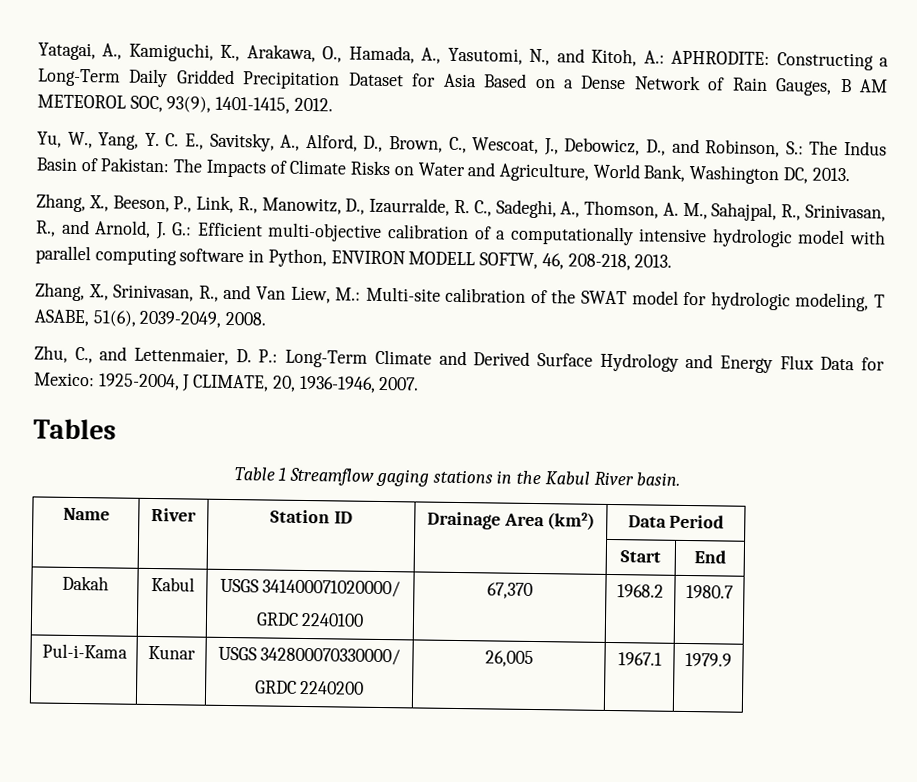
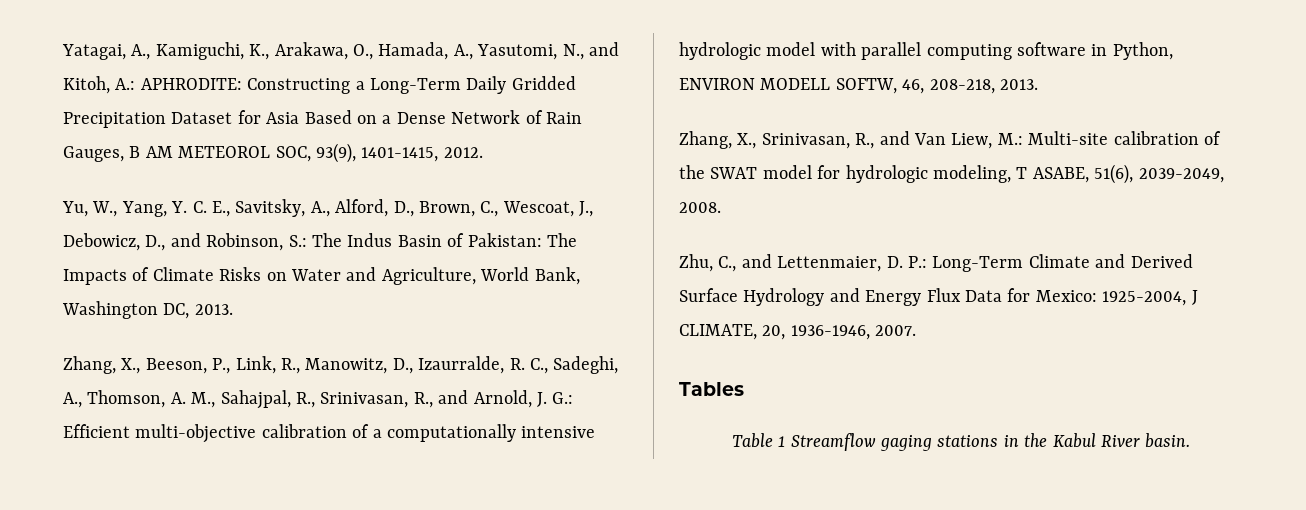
- Name | River | Station ID | Drainage Area (km2) | Data Period
- | | | | Start | End
- Dakah | Kabul | USGS 341400071020000/
- GRDC 2240100 | 67,370 | 1968.2 | 1980.7
- Pul-i-Kama | Kunar | USGS 342800070330000/
- GRDC 2240200 | 26,005 | 1967.1 | 1979.9

